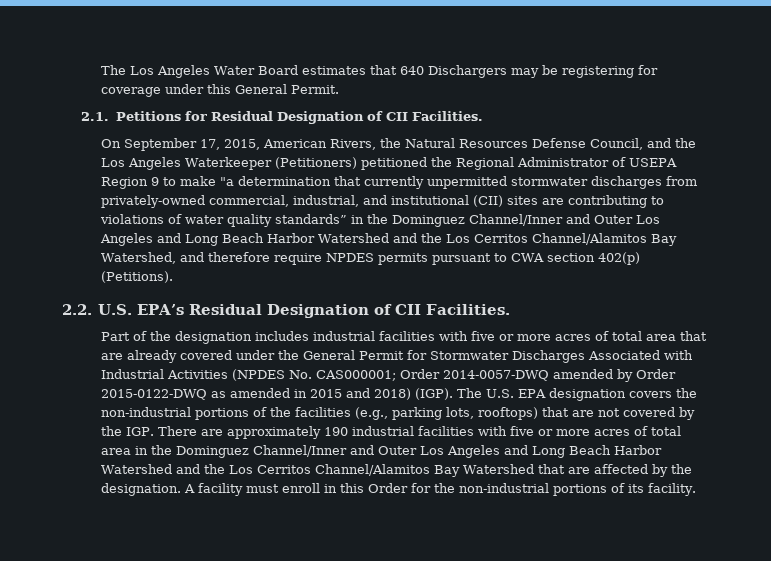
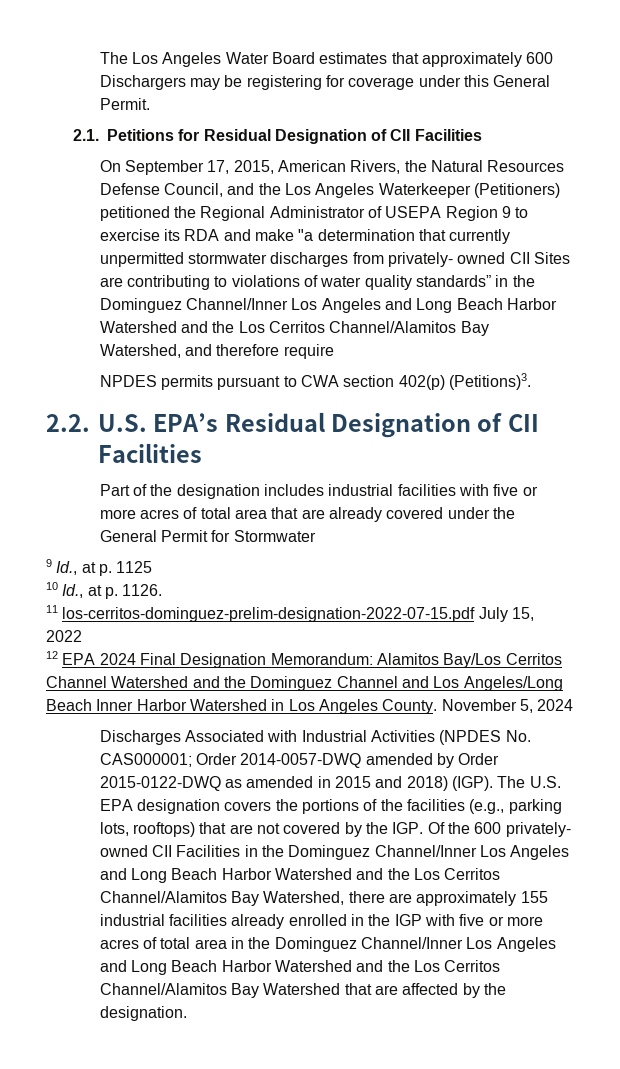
- The Los Angeles Water Board estimates that 640 Dischargers may be registering for coverage under this General Permit.
+ The Los Angeles Water Board estimates that approximately 600 Dischargers may be registering for coverage under this General Permit.
- 2.1. Petitions for Residual Designation of CII Facilities.
+ 2.1. Petitions for Residual Designation of CII Facilities
- On September 17, 2015, American Rivers, the Natural Resources Defense Council, and the Los Angeles Waterkeeper (Petitioners) petitioned the Regional Administrator of USEPA Region 9 to make "a determination that currently unpermitted stormwater discharges from privately-owned commercial, industrial, and institutional (CII) sites are contributing to violations of water quality standards” in the Dominguez Channel/Inner and Outer Los Angeles and Long Beach Harbor Watershed and the Los Cerritos Channel/Alamitos Bay Watershed, and therefore require NPDES permits pursuant to CWA section 402(p) (Petitions).
+ On September 17, 2015, American Rivers, the Natural Resources Defense Council, and the Los Angeles Waterkeeper (Petitioners) petitioned the Regional Administrator of USEPA Region 9 to exercise its RDA and make "a determination that currently unpermitted stormwater discharges from privately- owned CII Sites are contributing to violations of water quality standards” in the Dominguez Channel/Inner Los Angeles and Long Beach Harbor Watershed and the Los Cerritos Channel/Alamitos Bay Watershed, and therefore require
+ NPDES permits pursuant to CWA section 402(p) (Petitions)3.
- 2.2. U.S. EPA’s Residual Designation of CII Facilities.
+ 2.2. U.S. EPA’s Residual Designation of CII Facilities
- Part of the designation includes industrial facilities with five or more acres of total area that are already covered under the General Permit for Stormwater Discharges Associated with Industrial Activities (NPDES No. CAS000001; Order 2014-0057-DWQ amended by Order 2015-0122-DWQ as amended in 2015 and 2018) (IGP).
+ Part of the designation includes industrial facilities with five or more acres of total area that are already covered under the General Permit for Stormwater
+ 9 Id., at p. 1125
+ 10 Id., at p. 1126.
+ 11 los-cerritos-dominguez-prelim-designation-2022-07-15.pdf July 15, 2022
+ 12 EPA 2024 Final Designation Memorandum: Alamitos Bay/Los Cerritos Channel Watershed and the Dominguez Channel and Los Angeles/Long Beach Inner Harbor Watershed in Los Angeles County. November 5, 2024
+ Discharges Associated with Industrial Activities (NPDES No. CAS000001; Order 2014-0057-DWQ amended by Order 2015-0122-DWQ as amended in 2015 and 2018) (IGP).
- The U.S. EPA designation covers the non-industrial portions of the facilities (e.g., parking lots, rooftops) that are not covered by the IGP. There are approximately 190 industrial facilities with five or more acres of total area in the Dominguez Channel/Inner and Outer Los Angeles and Long Beach Harbor Watershed and the Los Cerritos Channel/Alamitos Bay Watershed that are affected by the designation. A facility must enroll in this Order for the non-industrial portions of its facility.
+ The U.S. EPA designation covers the portions of the facilities (e.g., parking lots, rooftops) that are not covered by the IGP. Of the 600 privately- owned CII Facilities in the Dominguez Channel/Inner Los Angeles and Long Beach Harbor Watershed and the Los Cerritos Channel/Alamitos Bay Watershed, there are approximately 155 industrial facilities already enrolled in the IGP with five or more acres of total area in the Dominguez Channel/Inner Los Angeles and Long Beach Harbor Watershed and the Los Cerritos Channel/Alamitos Bay Watershed that are affected by the designation.

